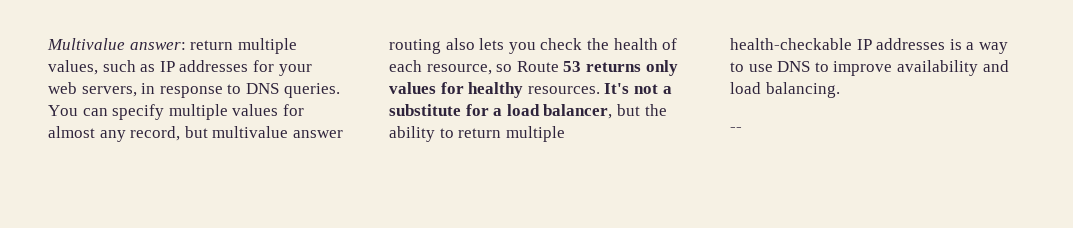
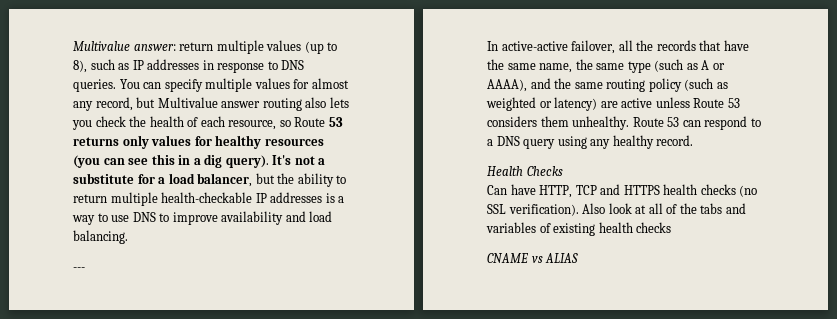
- Multivalue answer: return multiple values, such as IP addresses for your web servers, in response to DNS queries.
+ Multivalue answer: return multiple values (up to 8), such as IP addresses in response to DNS queries.
- You can specify multiple values for almost any record, but multivalue answer routing also lets you check the health of each resource, so Route 53 returns only values for healthy resources.
+ You can specify multiple values for almost any record, but Multivalue answer routing also lets you check the health of each resource, so Route 53 returns only values for healthy resources (you can see this in a dig query).
- --
+ ---
+ In active-active failover, all the records that have the same name, the same type (such as A or AAAA), and the same routing policy (such as weighted or latency) are active unless Route 53 considers them unhealthy. Route 53 can respond to a DNS query using any healthy record.
+ Health Checks
+ Can have HTTP, TCP and HTTPS health checks (no SSL verification). Also look at all of the tabs and variables of existing health checks
+ CNAME vs ALIAS

